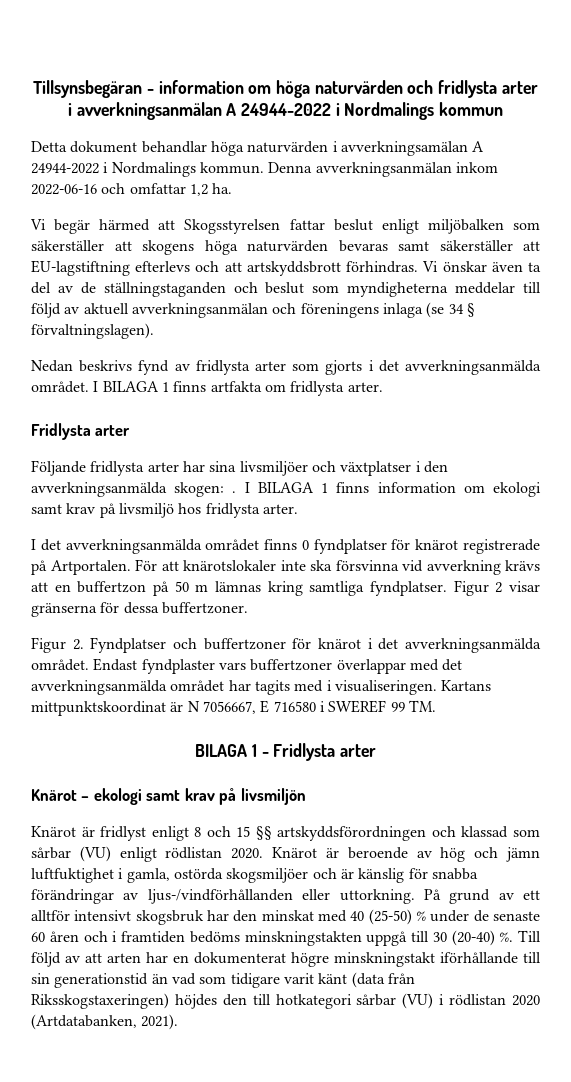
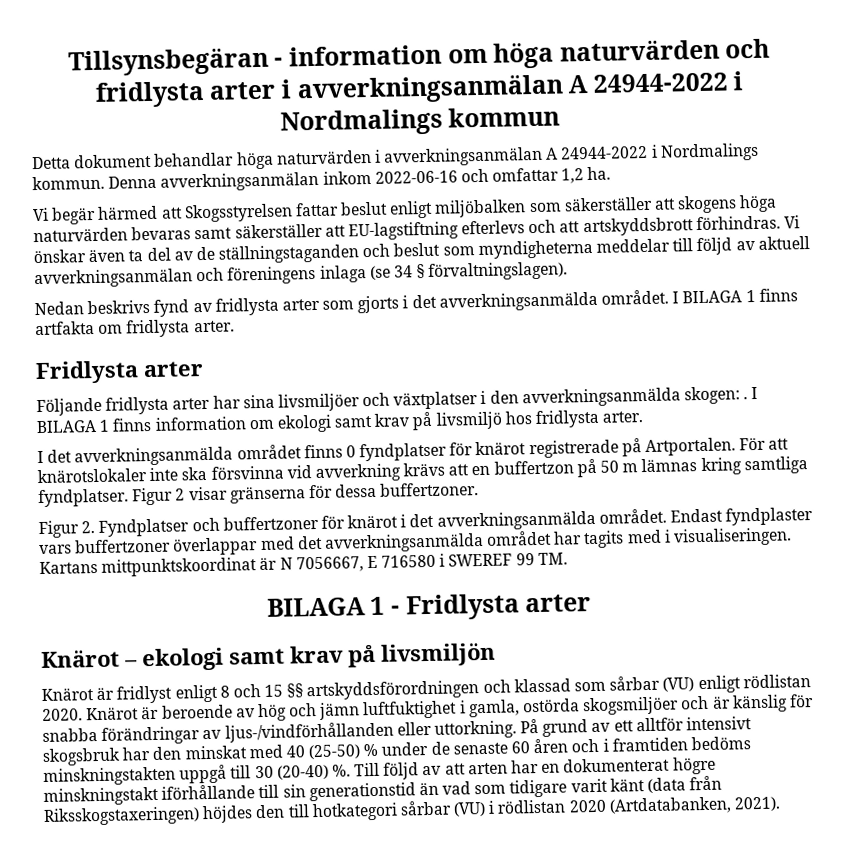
- Detta dokument behandlar höga naturvärden i avverkningsamälan A 24944-2022 i Nordmalings kommun.
+ Detta dokument behandlar höga naturvärden i avverkningsanmälan A 24944-2022 i Nordmalings kommun.

